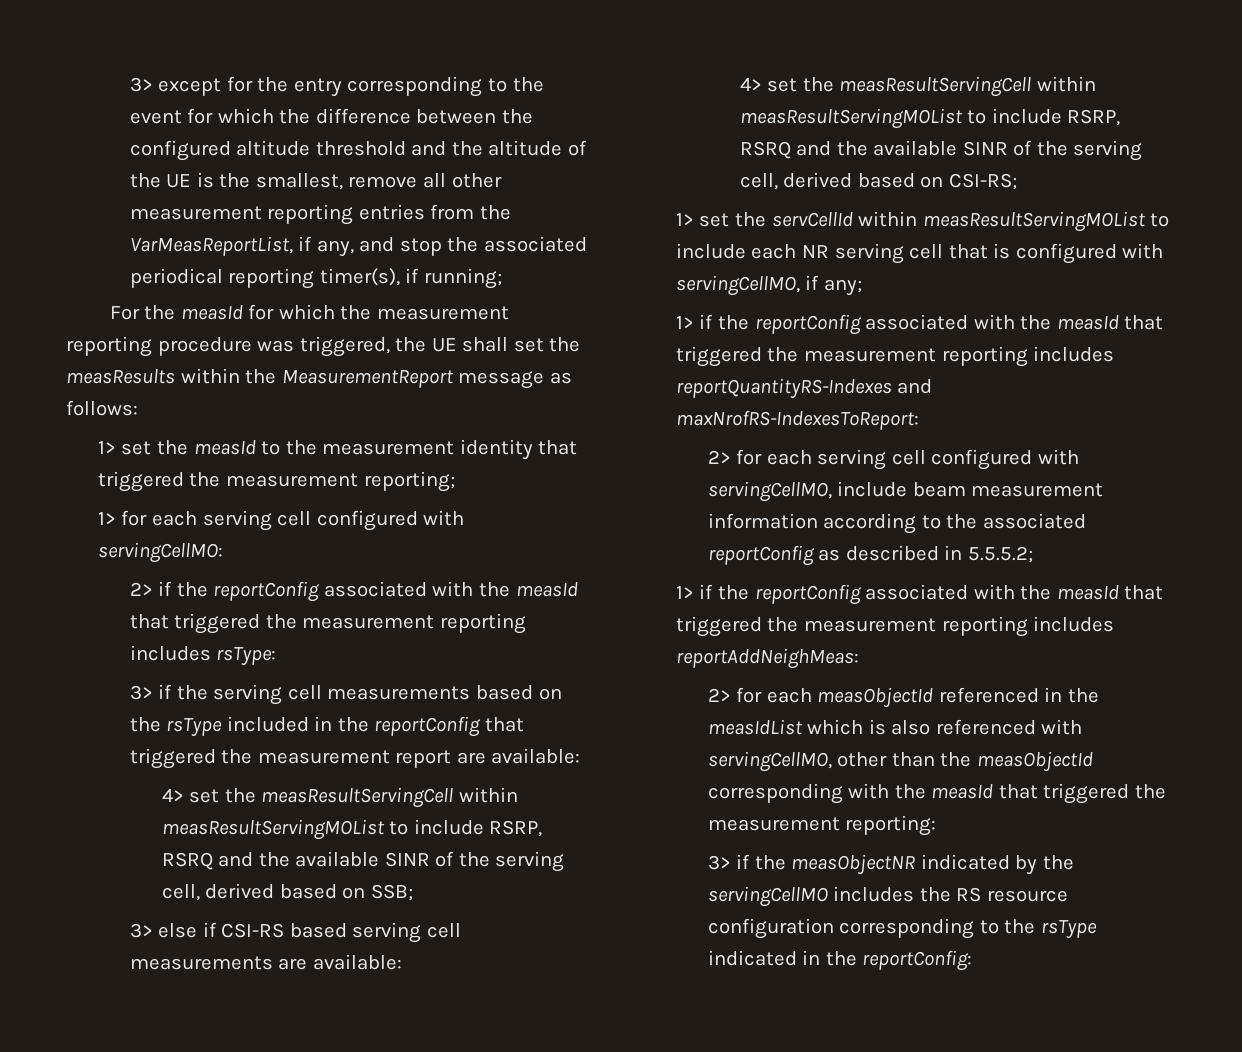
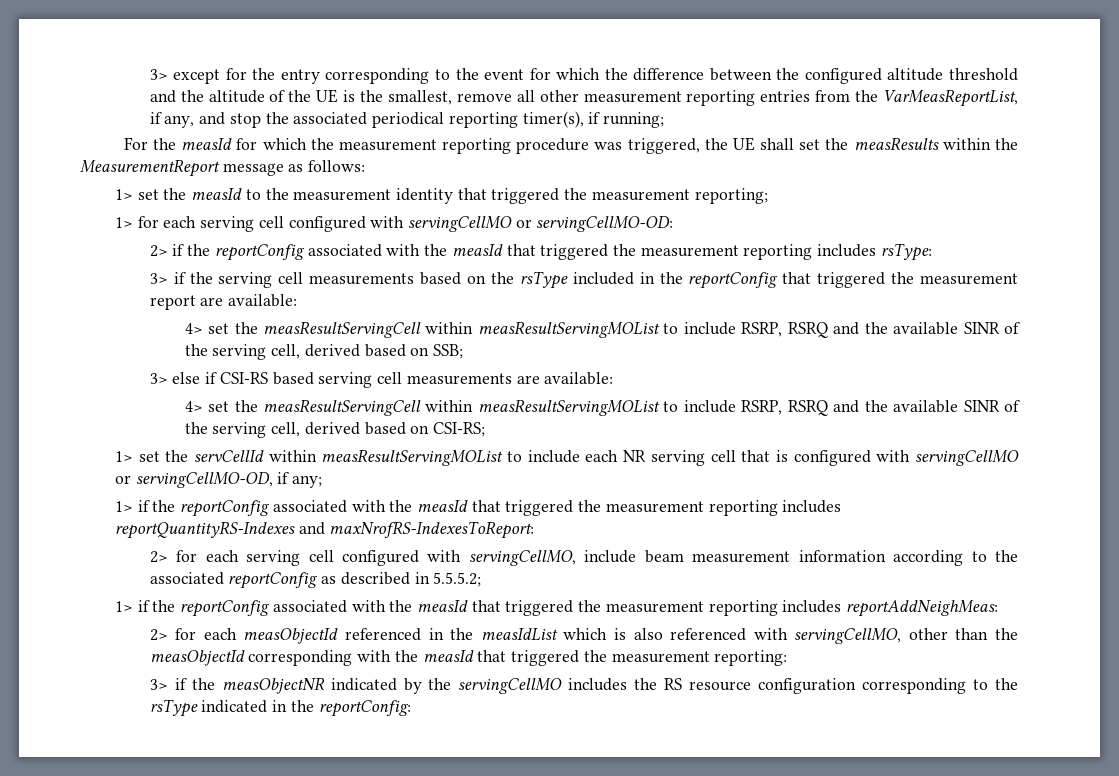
- 1> for each serving cell configured with servingCellMO:
+ 1> for each serving cell configured with servingCellMO or servingCellMO-OD:
- 1> set the servCellId within measResultServingMOList to include each NR serving cell that is configured with servingCellMO, if any;
+ 1> set the servCellId within measResultServingMOList to include each NR serving cell that is configured with servingCellMO or servingCellMO-OD, if any;

